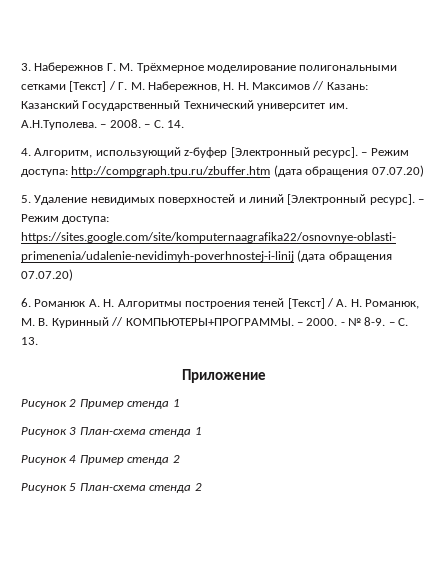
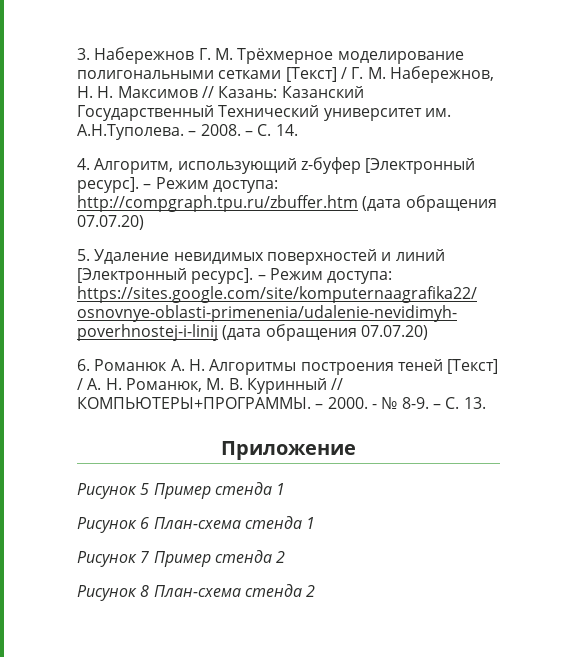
- Рисунок 2 Пример стенда 1
+ Рисунок 5 Пример стенда 1
- Рисунок 3 План-схема стенда 1
+ Рисунок 6 План-схема стенда 1
- Рисунок 4 Пример стенда 2
+ Рисунок 7 Пример стенда 2
- Рисунок 5 План-схема стенда 2
+ Рисунок 8 План-схема стенда 2

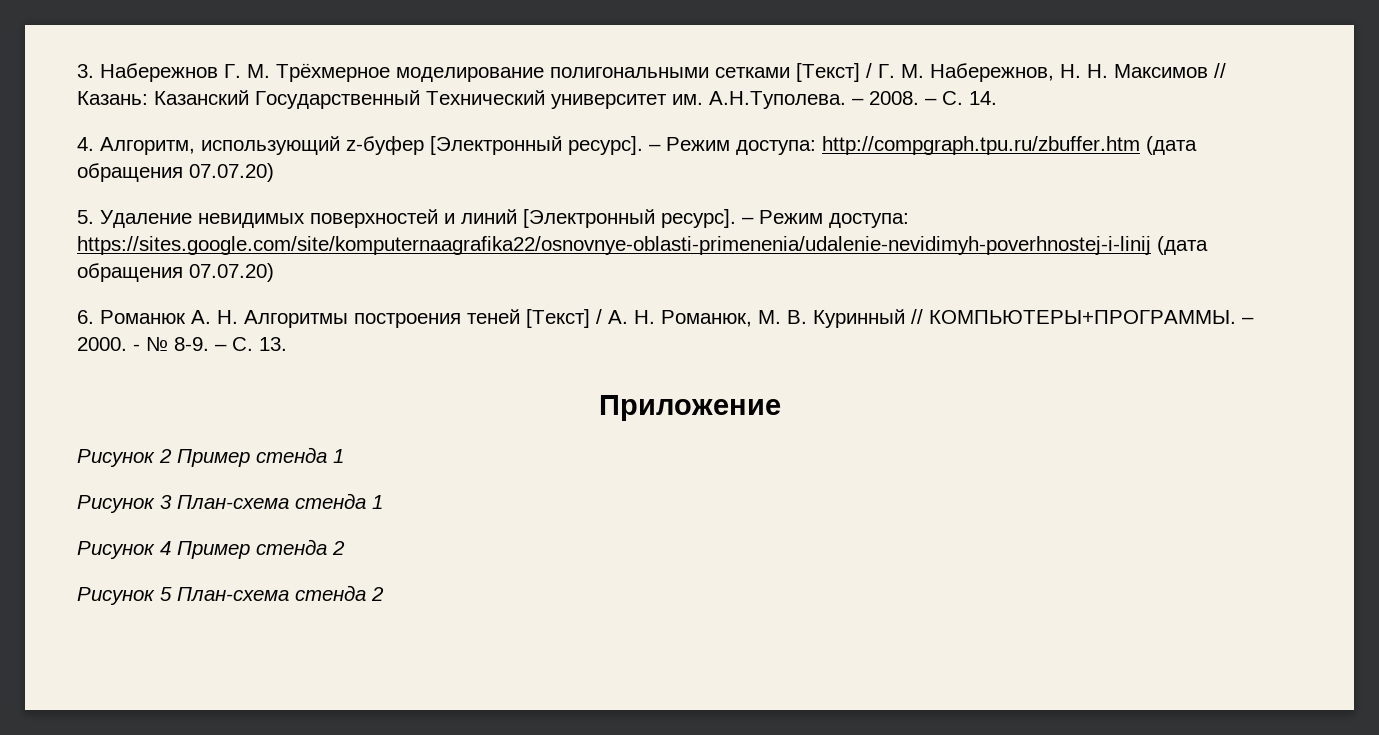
- Рисунок 5 Пример стенда 1
+ Рисунок 2 Пример стенда 1
- Рисунок 6 План-схема стенда 1
+ Рисунок 3 План-схема стенда 1
- Рисунок 7 Пример стенда 2
+ Рисунок 4 Пример стенда 2
- Рисунок 8 План-схема стенда 2
+ Рисунок 5 План-схема стенда 2

